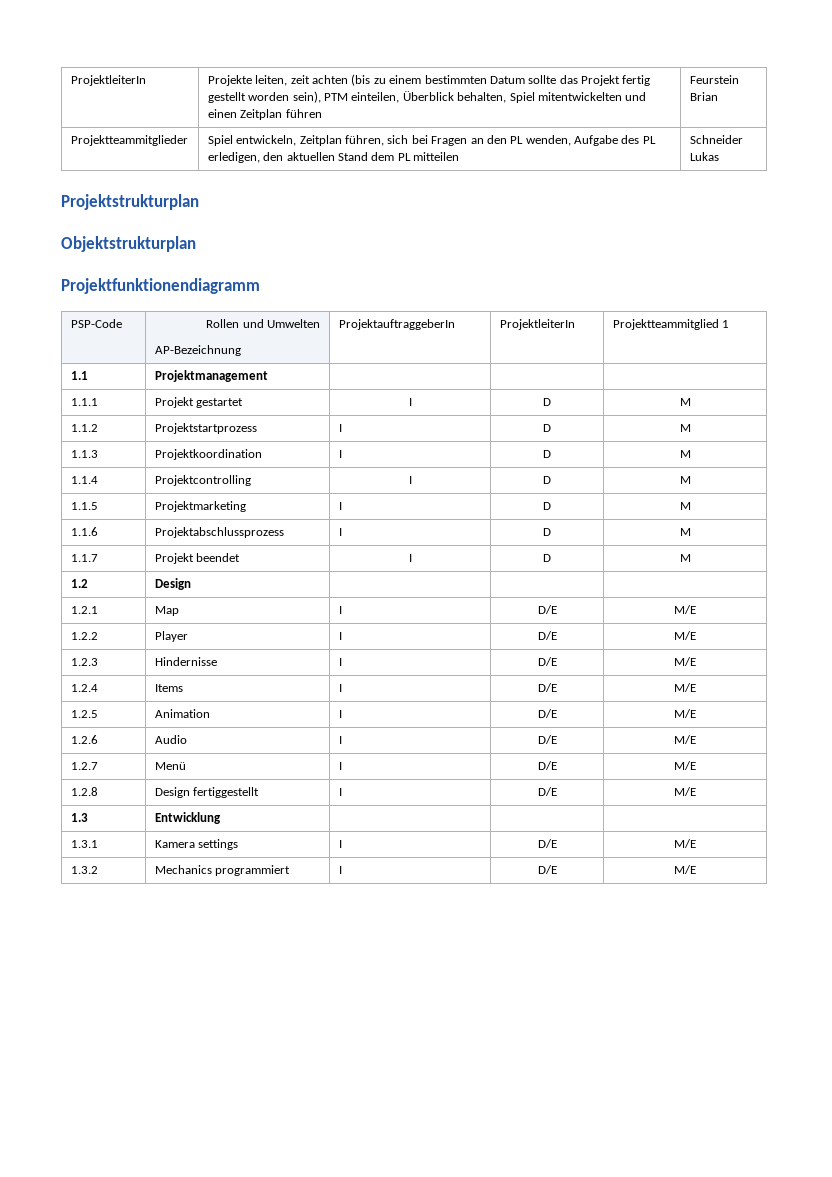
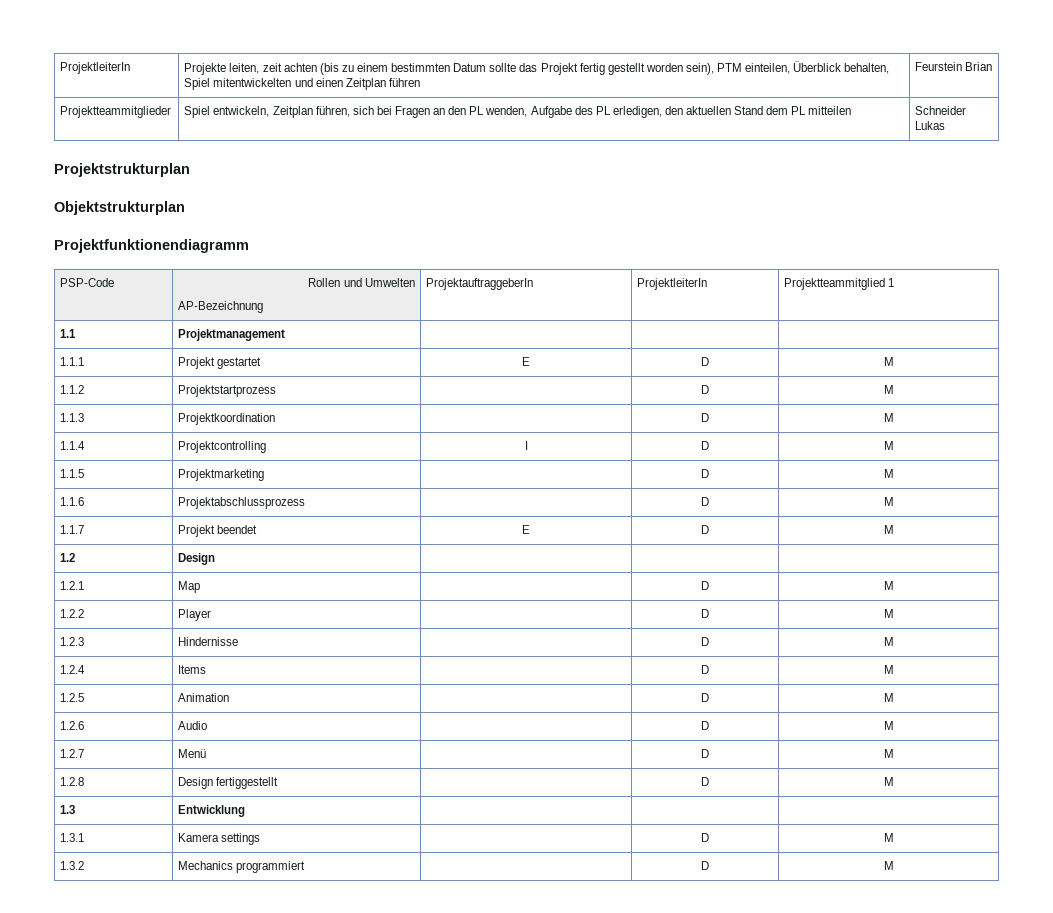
- 1.1.1 | Projekt gestartet | I | D | M
+ 1.1.1 | Projekt gestartet | E | D | M
- 1.1.2 | Projektstartprozess | I | D | M
+ 1.1.2 | Projektstartprozess | | D | M
- 1.1.3 | Projektkoordination | I | D | M
+ 1.1.3 | Projektkoordination | | D | M
- 1.1.5 | Projektmarketing | I | D | M
+ 1.1.5 | Projektmarketing | | D | M
- 1.1.6 | Projektabschlussprozess | I | D | M
+ 1.1.6 | Projektabschlussprozess | | D | M
- 1.1.7 | Projekt beendet | I | D | M
+ 1.1.7 | Projekt beendet | E | D | M
- 1.2.1 | Map | I | D/E | M/E
+ 1.2.1 | Map | | D | M
- 1.2.2 | Player | I | D/E | M/E
+ 1.2.2 | Player | | D | M
- 1.2.3 | Hindernisse | I | D/E | M/E
+ 1.2.3 | Hindernisse | | D | M
- 1.2.4 | Items | I | D/E | M/E
+ 1.2.4 | Items | | D | M
- 1.2.5 | Animation | I | D/E | M/E
+ 1.2.5 | Animation | | D | M
- 1.2.6 | Audio | I | D/E | M/E
+ 1.2.6 | Audio | | D | M
- 1.2.7 | Menü | I | D/E | M/E
+ 1.2.7 | Menü | | D | M
- 1.2.8 | Design fertiggestellt | I | D/E | M/E
+ 1.2.8 | Design fertiggestellt | | D | M
- 1.3.1 | Kamera settings | I | D/E | M/E
+ 1.3.1 | Kamera settings | | D | M
- 1.3.2 | Mechanics programmiert | I | D/E | M/E
+ 1.3.2 | Mechanics programmiert | | D | M

